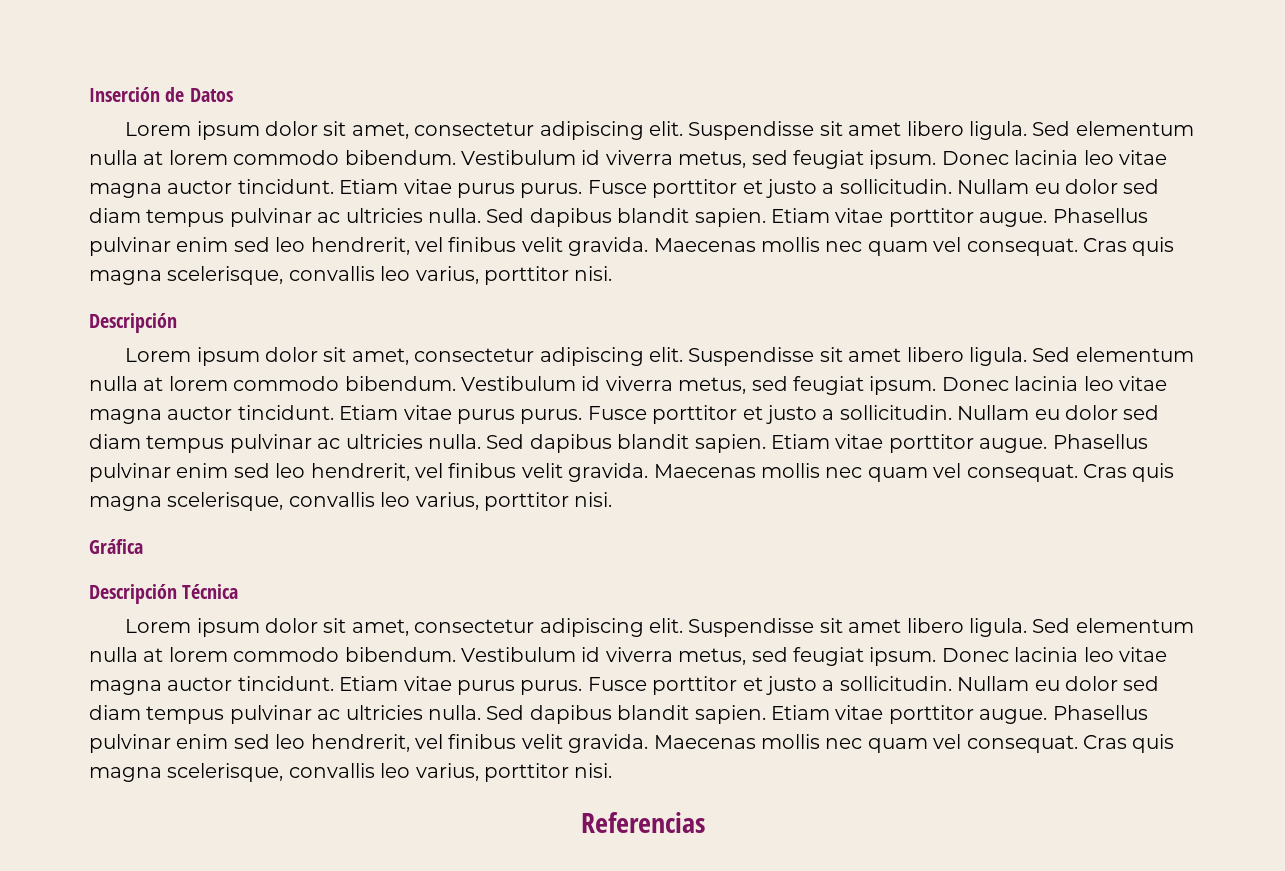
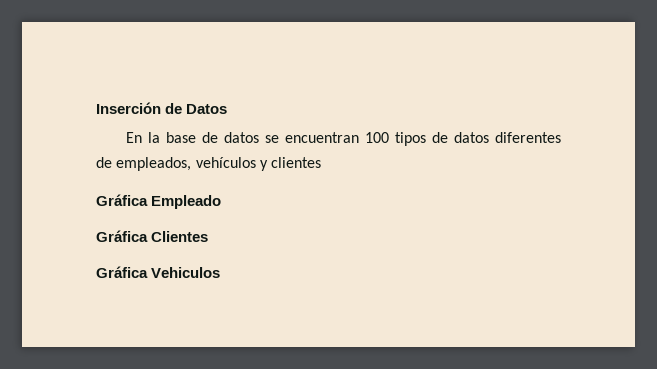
  Inserción de Datos
- Lorem ipsum dolor sit amet, consectetur adipiscing elit. Suspendisse sit amet libero ligula. Sed elementum nulla at lorem commodo bibendum. Vestibulum id viverra metus, sed feugiat ipsum. Donec lacinia leo vitae magna auctor tincidunt. Etiam vitae purus purus. Fusce porttitor et justo a sollicitudin. Nullam eu dolor sed diam tempus pulvinar ac ultricies nulla. Sed dapibus blandit sapien. Etiam vitae porttitor augue. Phasellus pulvinar enim sed leo hendrerit, vel finibus velit gravida. Maecenas mollis nec quam vel consequat. Cras quis magna scelerisque, convallis leo varius, porttitor nisi.
- Descripción
- Lorem ipsum dolor sit amet, consectetur adipiscing elit. Suspendisse sit amet libero ligula. Sed elementum nulla at lorem commodo bibendum. Vestibulum id viverra metus, sed feugiat ipsum. Donec lacinia leo vitae magna auctor tincidunt. Etiam vitae purus purus. Fusce porttitor et justo a sollicitudin. Nullam eu dolor sed diam tempus pulvinar ac ultricies nulla. Sed dapibus blandit sapien. Etiam vitae porttitor augue. Phasellus pulvinar enim sed leo hendrerit, vel finibus velit gravida. Maecenas mollis nec quam vel consequat. Cras quis magna scelerisque, convallis leo varius, porttitor nisi.
- Gráfica
- Descripción Técnica
- Lorem ipsum dolor sit amet, consectetur adipiscing elit. Suspendisse sit amet libero ligula. Sed elementum nulla at lorem commodo bibendum. Vestibulum id viverra metus, sed feugiat ipsum. Donec lacinia leo vitae magna auctor tincidunt. Etiam vitae purus purus. Fusce porttitor et justo a sollicitudin. Nullam eu dolor sed diam tempus pulvinar ac ultricies nulla. Sed dapibus blandit sapien. Etiam vitae porttitor augue. Phasellus pulvinar enim sed leo hendrerit, vel finibus velit gravida. Maecenas mollis nec quam vel consequat. Cras quis magna scelerisque, convallis leo varius, porttitor nisi.
- Referencias
+ En la base de datos se encuentran 100 tipos de datos diferentes de empleados, vehículos y clientes
+ Gráfica Empleado
+ Gráfica Clientes
+ Gráfica Vehiculos

